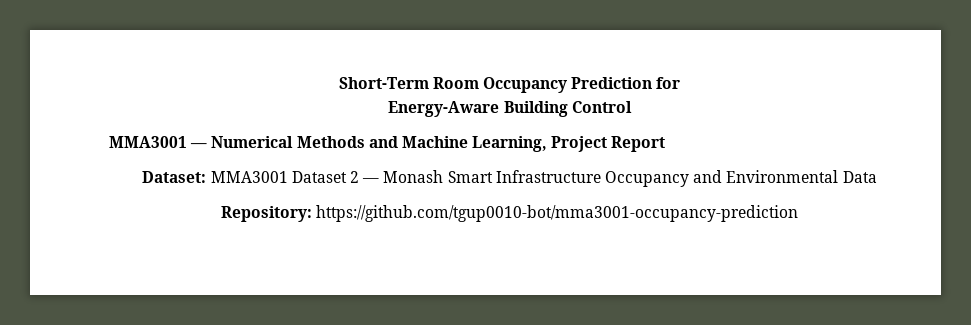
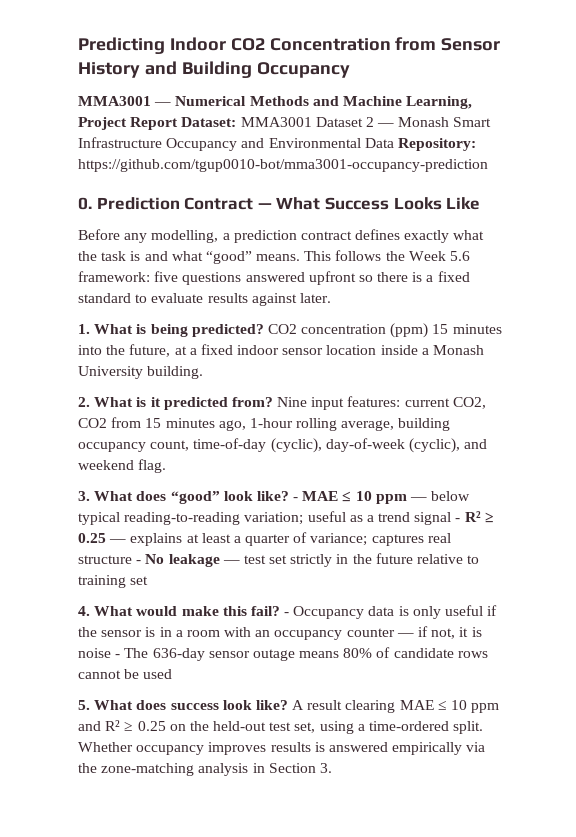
- Short-Term Room Occupancy Prediction for
- Energy-Aware Building Control
+ Predicting Indoor CO2 Concentration from Sensor History and Building Occupancy
- MMA3001 — Numerical Methods and Machine Learning, Project Report
- Dataset: MMA3001 Dataset 2 — Monash Smart Infrastructure Occupancy and Environmental Data
- Repository: https://github.com/tgup0010-bot/mma3001-occupancy-prediction
+ MMA3001 — Numerical Methods and Machine Learning, Project Report Dataset: MMA3001 Dataset 2 — Monash Smart Infrastructure Occupancy and Environmental Data Repository: https://github.com/tgup0010-bot/mma3001-occupancy-prediction
+ 0. Prediction Contract — What Success Looks Like
+ Before any modelling, a prediction contract defines exactly what the task is and what “good” means. This follows the Week 5.6 framework: five questions answered upfront so there is a fixed standard to evaluate results against later.
+ 1. What is being predicted? CO2 concentration (ppm) 15 minutes into the future, at a fixed indoor sensor location inside a Monash University building.
+ 2. What is it predicted from? Nine input features: current CO2, CO2 from 15 minutes ago, 1-hour rolling average, building occupancy count, time-of-day (cyclic), day-of-week (cyclic), and weekend flag.
+ 3. What does “good” look like? - MAE ≤ 10 ppm — below typical reading-to-reading variation; useful as a trend signal - R² ≥ 0.25 — explains at least a quarter of variance; captures real structure - No leakage — test set strictly in the future relative to training set
+ 4. What would make this fail? - Occupancy data is only useful if the sensor is in a room with an occupancy counter — if not, it is noise - The 636-day sensor outage means 80% of candidate rows cannot be used
+ 5. What does success look like? A result clearing MAE ≤ 10 ppm and R² ≥ 0.25 on the held-out test set, using a time-ordered split. Whether occupancy improves results is answered empirically via the zone-matching analysis in Section 3.

